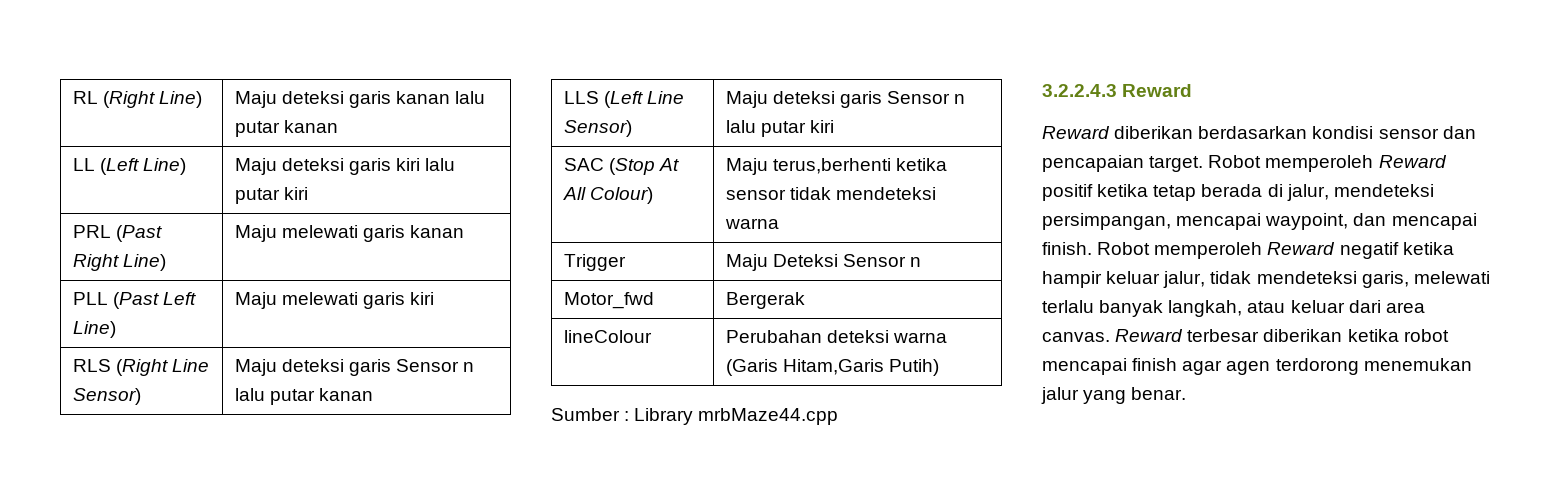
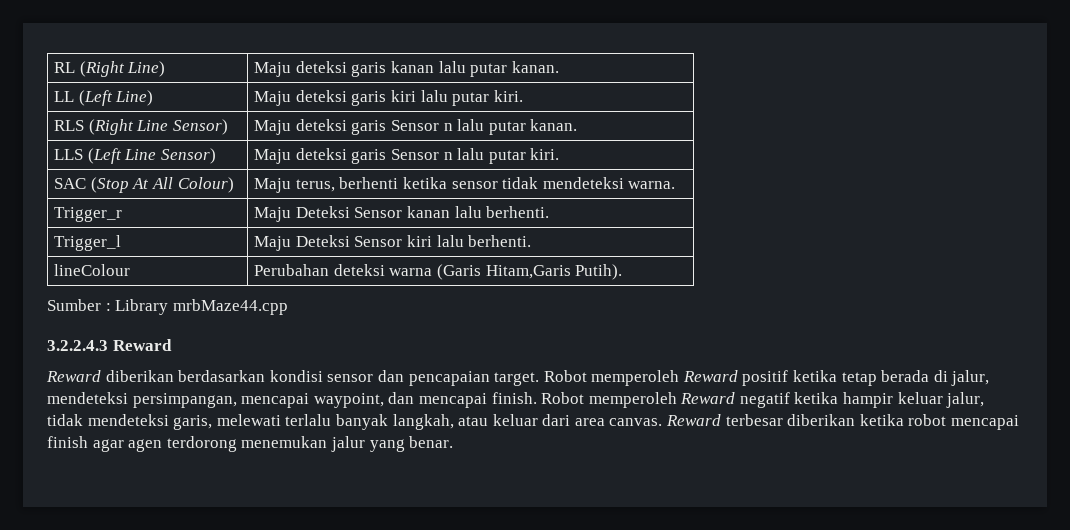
- RL (Right Line) | Maju deteksi garis kanan lalu putar kanan
+ RL (Right Line) | Maju deteksi garis kanan lalu putar kanan.
- LL (Left Line) | Maju deteksi garis kiri lalu putar kiri
- PRL (Past Right Line) | Maju melewati garis kanan
- PLL (Past Left Line) | Maju melewati garis kiri
+ LL (Left Line) | Maju deteksi garis kiri lalu putar kiri.
- RLS (Right Line Sensor) | Maju deteksi garis Sensor n lalu putar kanan
+ RLS (Right Line Sensor) | Maju deteksi garis Sensor n lalu putar kanan.
- LLS (Left Line Sensor) | Maju deteksi garis Sensor n lalu putar kiri
+ LLS (Left Line Sensor) | Maju deteksi garis Sensor n lalu putar kiri.
- SAC (Stop At All Colour) | Maju terus,berhenti ketika sensor tidak mendeteksi warna
- Trigger | Maju Deteksi Sensor n
- Motor_fwd | Bergerak
+ SAC (Stop At All Colour) | Maju terus, berhenti ketika sensor tidak mendeteksi warna.
+ Trigger_r | Maju Deteksi Sensor kanan lalu berhenti.
+ Trigger_l | Maju Deteksi Sensor kiri lalu berhenti.
- lineColour | Perubahan deteksi warna (Garis Hitam,Garis Putih)
+ lineColour | Perubahan deteksi warna (Garis Hitam,Garis Putih).

